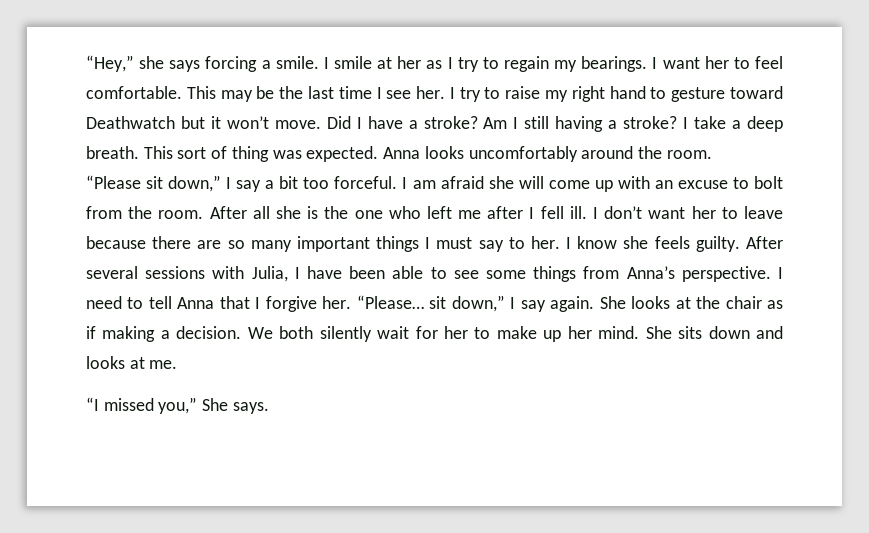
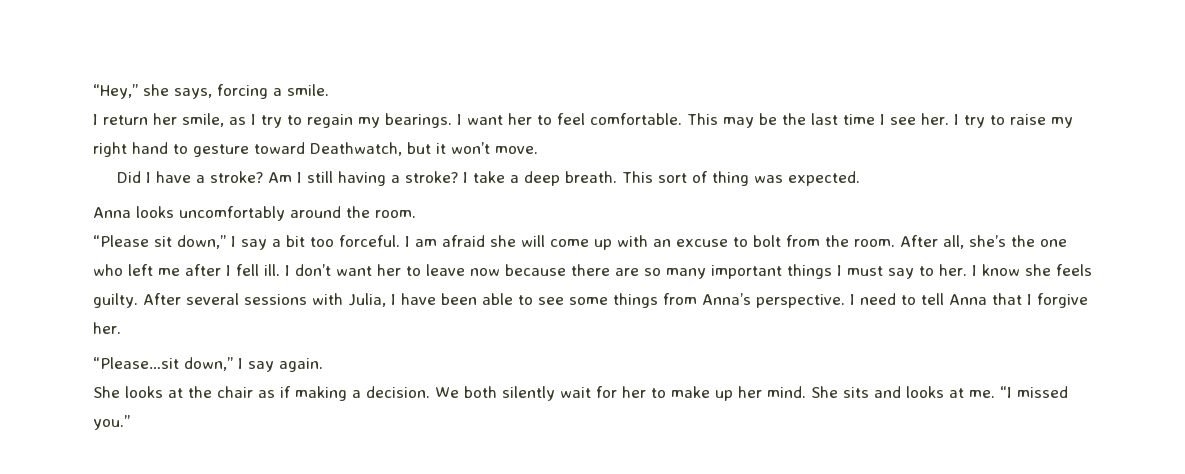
- “Hey,” she says forcing a smile. I smile at her as I try to regain my bearings.
+ “Hey,” she says, forcing a smile.
+ I return her smile, as I try to regain my bearings.
- I try to raise my right hand to gesture toward Deathwatch but it won’t move. Did I have a stroke?
+ I try to raise my right hand to gesture toward Deathwatch, but it won’t move.
+ Did I have a stroke?
- This sort of thing was expected. Anna looks uncomfortably around the room.
+ This sort of thing was expected.
+ Anna looks uncomfortably around the room.
- After all she is the one who left me after I fell ill.
+ After all, she’s the one who left me after I fell ill.
- I don’t want her to leave because there are so many important things I must say to her.
+ I don’t want her to leave now because there are so many important things I must say to her.
- I need to tell Anna that I forgive her. “Please… sit down,” I say again. She looks at the chair as if making a decision.
+ I need to tell Anna that I forgive her.
+ “Please…sit down,” I say again.
+ She looks at the chair as if making a decision.
- She sits down and looks at me.
- “I missed you,” She says.
+ She sits and looks at me. “I missed you.”

